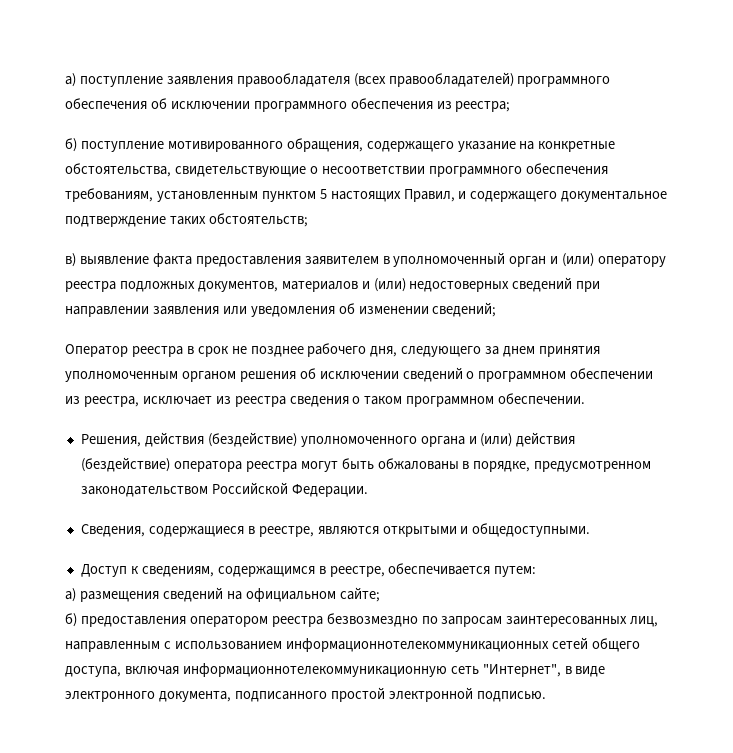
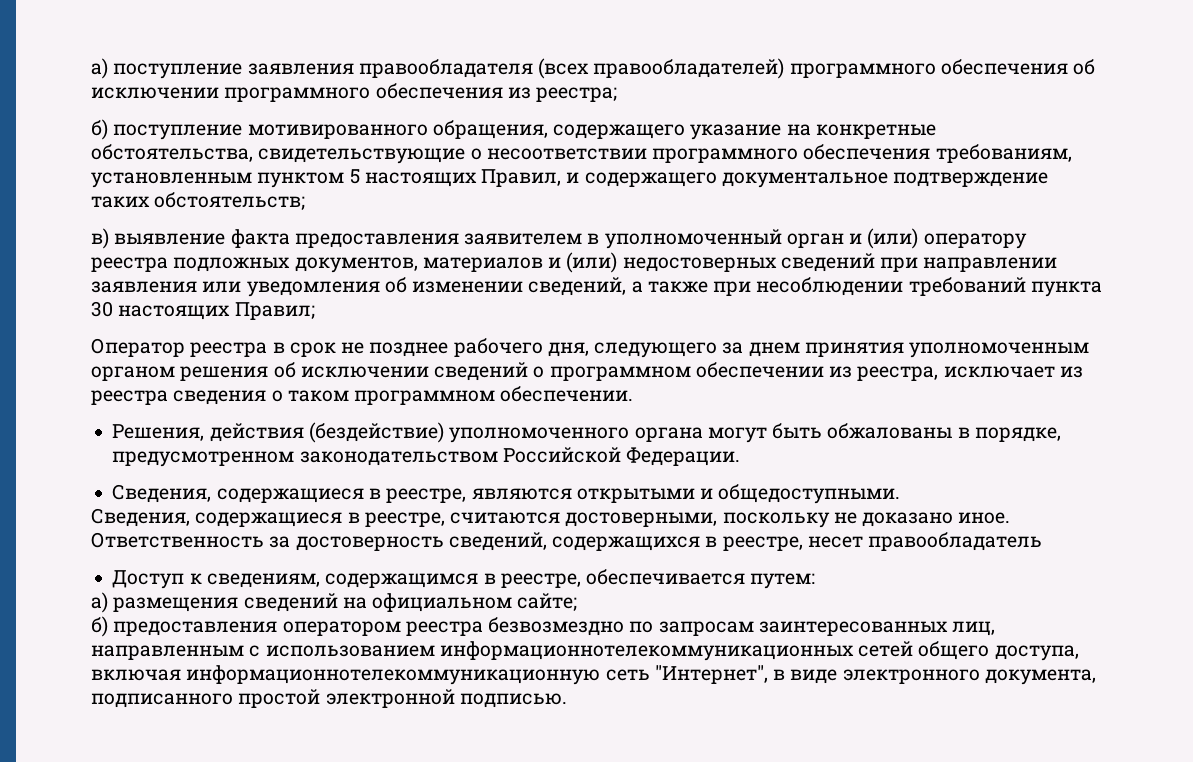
- в) выявление факта предоставления заявителем в уполномоченный орган и (или) оператору реестра подложных документов, материалов и (или) недостоверных сведений при направлении заявления или уведомления об изменении сведений;
+ в) выявление факта предоставления заявителем в уполномоченный орган и (или) оператору реестра подложных документов, материалов и (или) недостоверных сведений при направлении заявления или уведомления об изменении сведений, а также при несоблюдении требований пункта 30 настоящих Правил;
- Решения, действия (бездействие) уполномоченного органа и (или) действия (бездействие) оператора реестра могут быть обжалованы в порядке, предусмотренном законодательством Российской Федерации.
+ Решения, действия (бездействие) уполномоченного органа могут быть обжалованы в порядке, предусмотренном законодательством Российской Федерации.
+ Сведения, содержащиеся в реестре, считаются достоверными, поскольку не доказано иное. Ответственность за достоверность сведений, содержащихся в реестре, несет правообладатель

